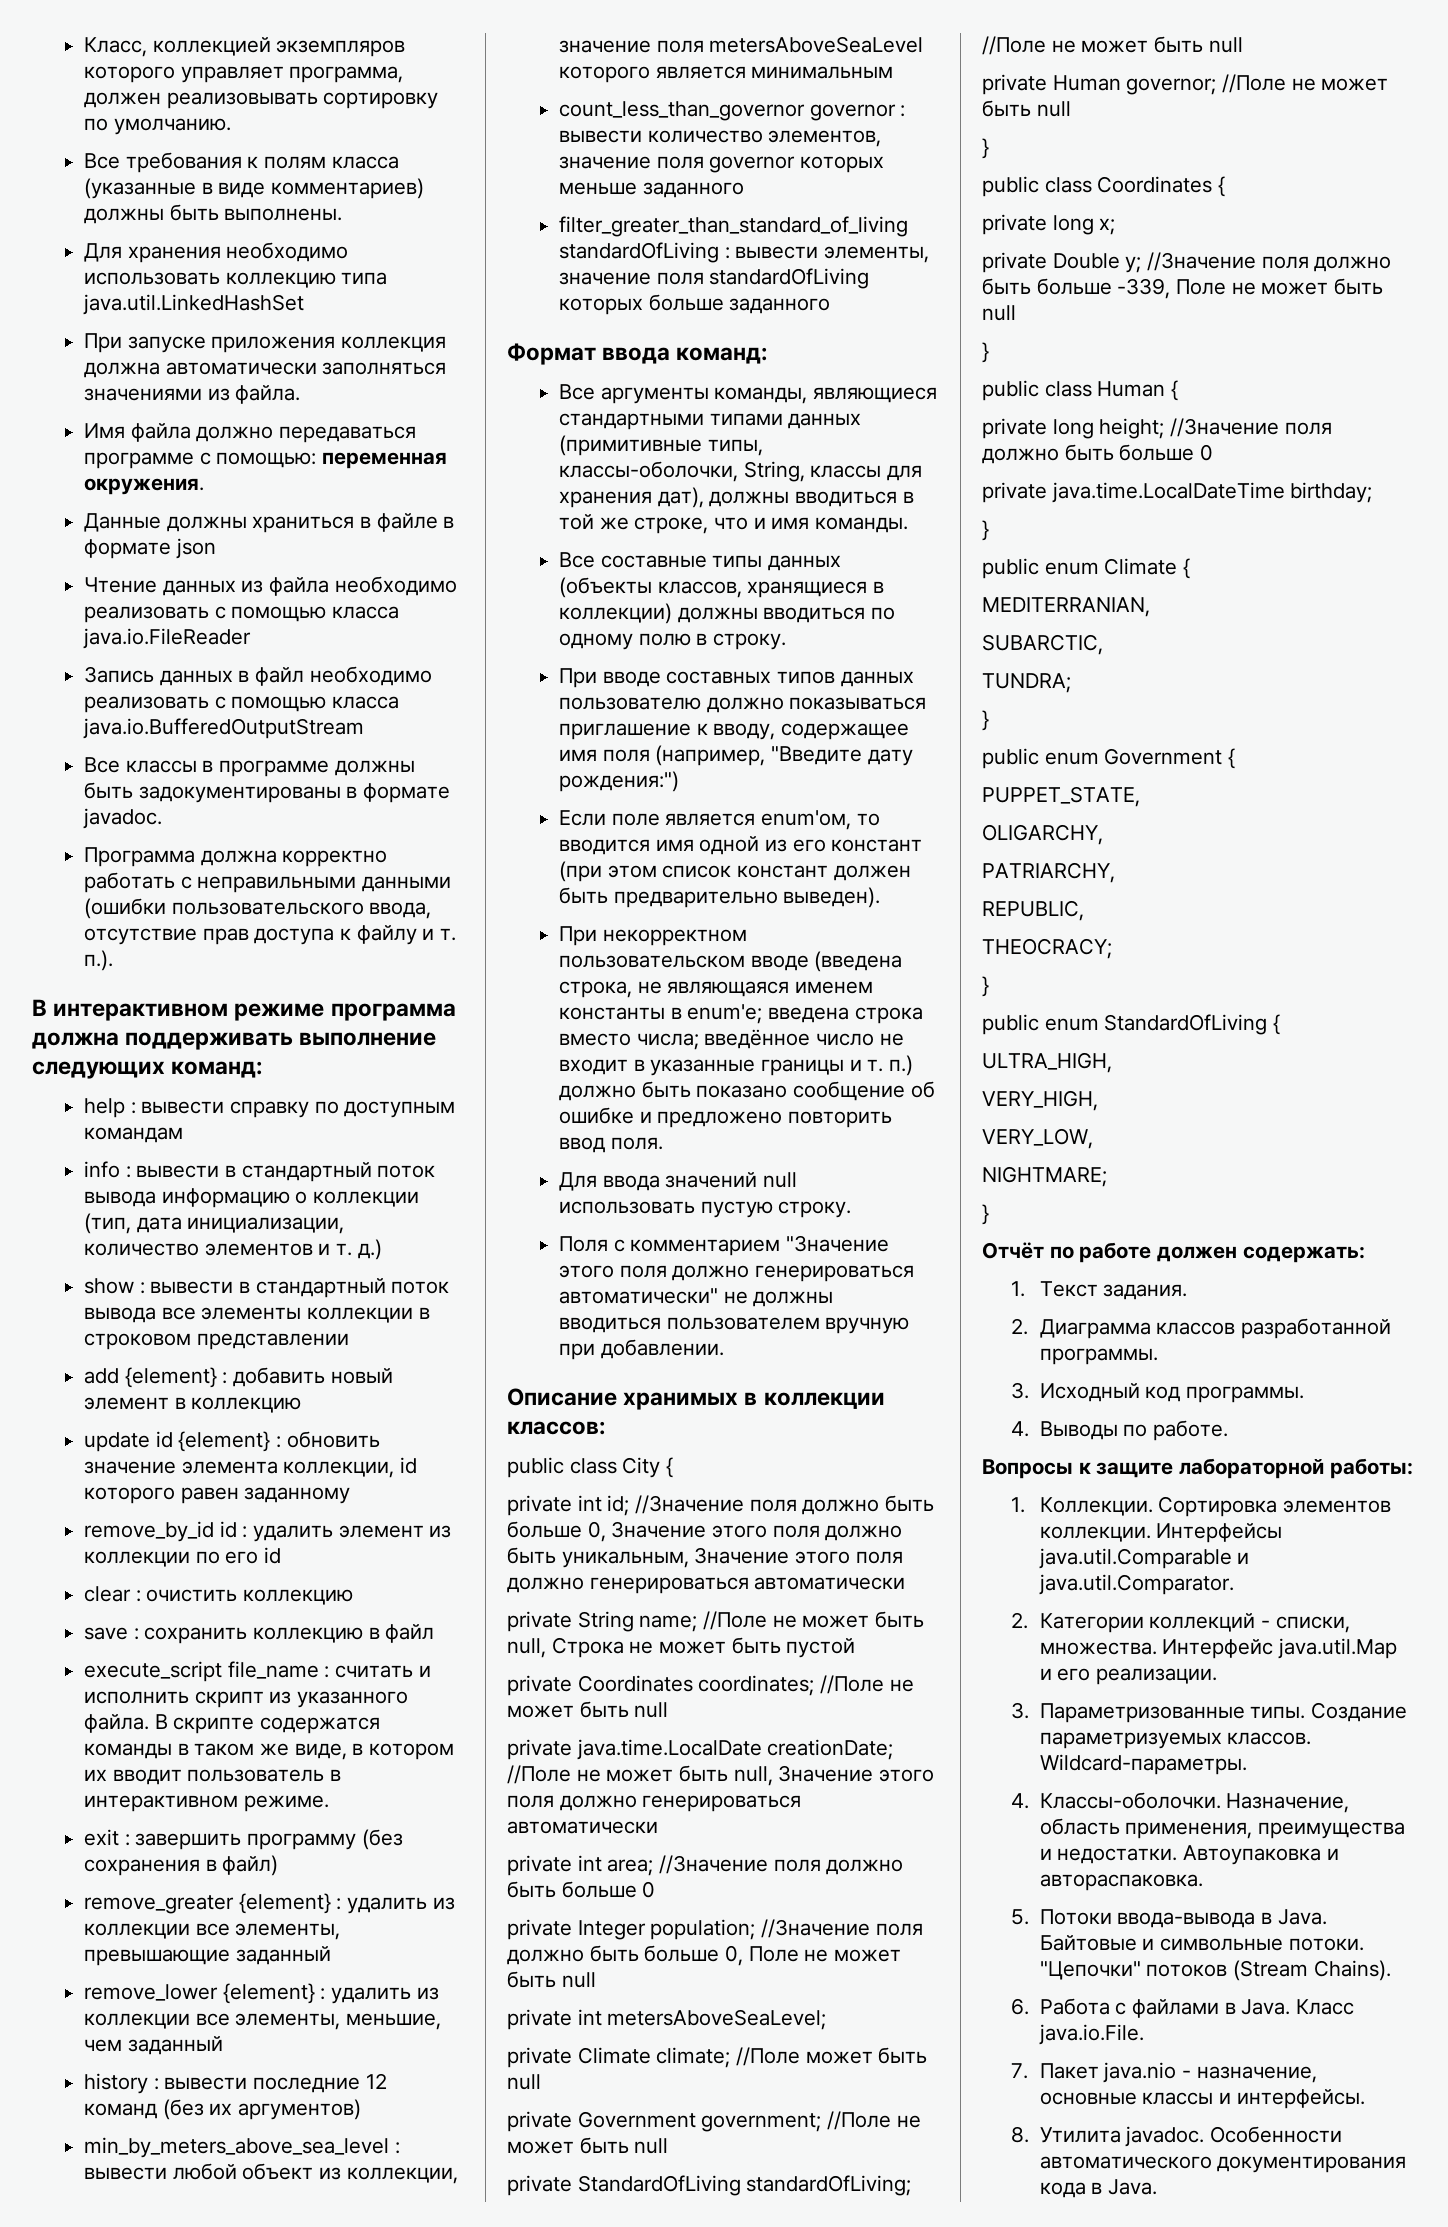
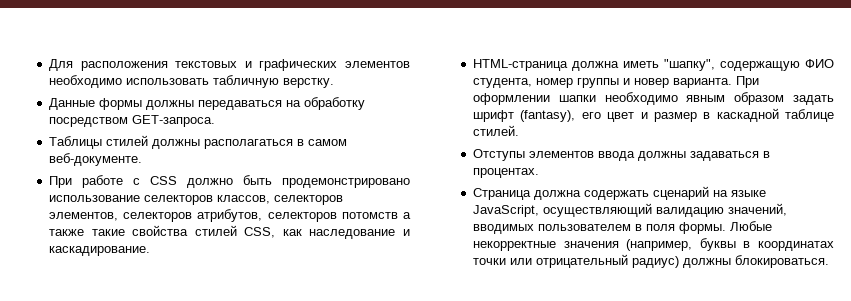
- Класс, коллекцией экземпляров которого управляет программа, должен реализовывать сортировку по умолчанию.
- Все требования к полям класса (указанные в виде комментариев) должны быть выполнены.
- Для хранения необходимо использовать коллекцию типа java.util.LinkedHashSet
- При запуске приложения коллекция должна автоматически заполняться значениями из файла.
- Имя файла должно передаваться программе с помощью: переменная окружения.
- Данные должны храниться в файле в формате json
- Чтение данных из файла необходимо реализовать с помощью класса java.io.FileReader
- Запись данных в файл необходимо реализовать с помощью класса java.io.BufferedOutputStream
- Все классы в программе должны быть задокументированы в формате javadoc.
- Программа должна корректно работать с неправильными данными (ошибки пользовательского ввода, отсутствие прав доступа к файлу и т. п.).
- В интерактивном режиме программа должна поддерживать выполнение следующих команд:
- help : вывести справку по доступным командам
- info : вывести в стандартный поток вывода информацию о коллекции (тип, дата инициализации, количество элементов и т. д.)
- show : вывести в стандартный поток вывода все элементы коллекции в строковом представлении
- add {element} : добавить новый элемент в коллекцию
- update id {element} : обновить значение элемента коллекции, id которого равен заданному
- remove_by_id id : удалить элемент из коллекции по его id
- clear : очистить коллекцию
- save : сохранить коллекцию в файл
- execute_script file_name : считать и исполнить скрипт из указанного файла. В скрипте содержатся команды в таком же виде, в котором их вводит пользователь в интерактивном режиме.
- exit : завершить программу (без сохранения в файл)
- remove_greater {element} : удалить из коллекции все элементы, превышающие заданный
- remove_lower {element} : удалить из коллекции все элементы, меньшие, чем заданный
- history : вывести последние 12 команд (без их аргументов)
- min_by_meters_above_sea_level : вывести любой объект из коллекции, значение поля metersAboveSeaLevel которого является минимальным
- count_less_than_governor governor : вывести количество элементов, значение поля governor которых меньше заданного
- filter_greater_than_standard_of_living standardOfLiving : вывести элементы, значение поля standardOfLiving которых больше заданного
- Формат ввода команд:
- Все аргументы команды, являющиеся стандартными типами данных (примитивные типы, классы-оболочки, String, классы для хранения дат), должны вводиться в той же строке, что и имя команды.
- Все составные типы данных (объекты классов, хранящиеся в коллекции) должны вводиться по одному полю в строку.
- При вводе составных типов данных пользователю должно показываться приглашение к вводу, содержащее имя поля (например, "Введите дату рождения:")
- Если поле является enum'ом, то вводится имя одной из его констант (при этом список констант должен быть предварительно выведен).
- При некорректном пользовательском вводе (введена строка, не являющаяся именем константы в enum'е; введена строка вместо числа; введённое число не входит в указанные границы и т. п.) должно быть показано сообщение об ошибке и предложено повторить ввод поля.
- Для ввода значений null использовать пустую строку.
- Поля с комментарием "Значение этого поля должно генерироваться автоматически" не должны вводиться пользователем вручную при добавлении.
- Описание хранимых в коллекции классов:
- public class City {
- private int id; //Значение поля должно быть больше 0, Значение этого поля должно быть уникальным, Значение этого поля должно генерироваться автоматически
- private String name; //Поле не может быть null, Строка не может быть пустой
- private Coordinates coordinates; //Поле не может быть null
- private java.time.LocalDate creationDate; //Поле не может быть null, Значение этого поля должно генерироваться автоматически
- private int area; //Значение поля должно быть больше 0
- private Integer population; //Значение поля должно быть больше 0, Поле не может быть null
- private int metersAboveSeaLevel;
- private Climate climate; //Поле может быть null
- private Government government; //Поле не может быть null
- private StandardOfLiving standardOfLiving; //Поле не может быть null
- private Human governor; //Поле не может быть null
- }
- public class Coordinates {
- private long x;
- private Double y; //Значение поля должно быть больше -339, Поле не может быть null
- }
- public class Human {
- private long height; //Значение поля должно быть больше 0
- private java.time.LocalDateTime birthday;
- }
- public enum Climate {
- MEDITERRANIAN,
- SUBARCTIC,
- TUNDRA;
- }
- public enum Government {
- PUPPET_STATE,
- OLIGARCHY,
- PATRIARCHY,
- REPUBLIC,
- THEOCRACY;
- }
- public enum StandardOfLiving {
- ULTRA_HIGH,
- VERY_HIGH,
- VERY_LOW,
- NIGHTMARE;
- }
- Отчёт по работе должен содержать:
- 1. Текст задания.
- 2. Диаграмма классов разработанной программы.
- 3. Исходный код программы.
- 4. Выводы по работе.
- Вопросы к защите лабораторной работы:
- 1. Коллекции. Сортировка элементов коллекции. Интерфейсы java.util.Comparable и java.util.Comparator.
- 2. Категории коллекций - списки, множества. Интерфейс java.util.Map и его реализации.
- 3. Параметризованные типы. Создание параметризуемых классов. Wildcard-параметры.
- 4. Классы-оболочки. Назначение, область применения, преимущества и недостатки. Автоупаковка и автораспаковка.
- 5. Потоки ввода-вывода в Java. Байтовые и символьные потоки. "Цепочки" потоков (Stream Chains).
- 6. Работа с файлами в Java. Класс java.io.File.
- 7. Пакет java.nio - назначение, основные классы и интерфейсы.
- 8. Утилита javadoc. Особенности автоматического документирования кода в Java.
+ Для расположения текстовых и графических элементов необходимо использовать табличную верстку.
+ Данные формы должны передаваться на обработку посредством GET-запроса.
+ Таблицы стилей должны располагаться в самом веб-документе.
+ При работе с CSS должно быть продемонстрировано использование селекторов классов, селекторов элементов, селекторов атрибутов, селекторов потомств а также такие свойства стилей CSS, как наследование и каскадирование.
+ HTML-страница должна иметь "шапку", содержащую ФИО студента, номер группы и новер варианта. При оформлении шапки необходимо явным образом задать шрифт (fantasy), его цвет и размер в каскадной таблице стилей.
+ Отступы элементов ввода должны задаваться в процентах.
+ Страница должна содержать сценарий на языке JavaScript, осуществляющий валидацию значений, вводимых пользователем в поля формы. Любые некорректные значения (например, буквы в координатах точки или отрицательный радиус) должны блокироваться.

